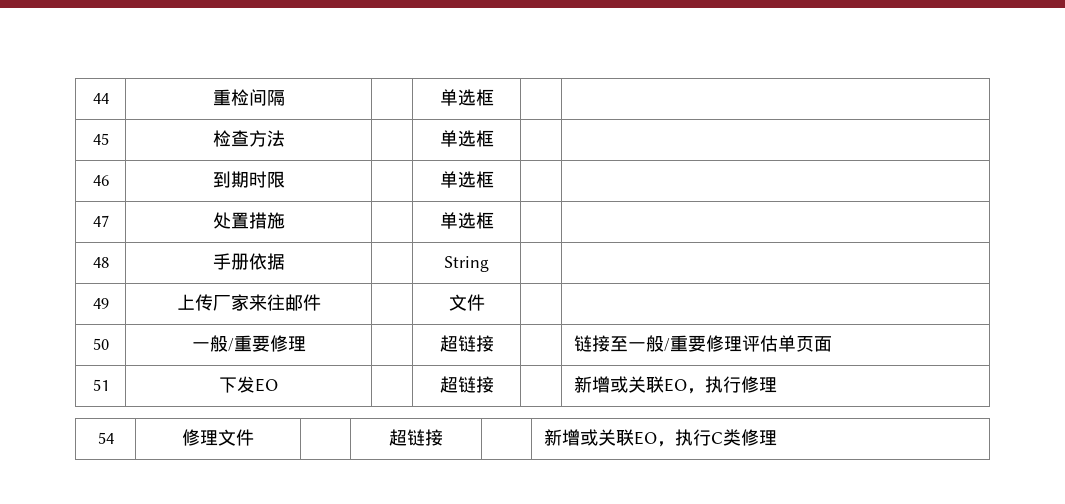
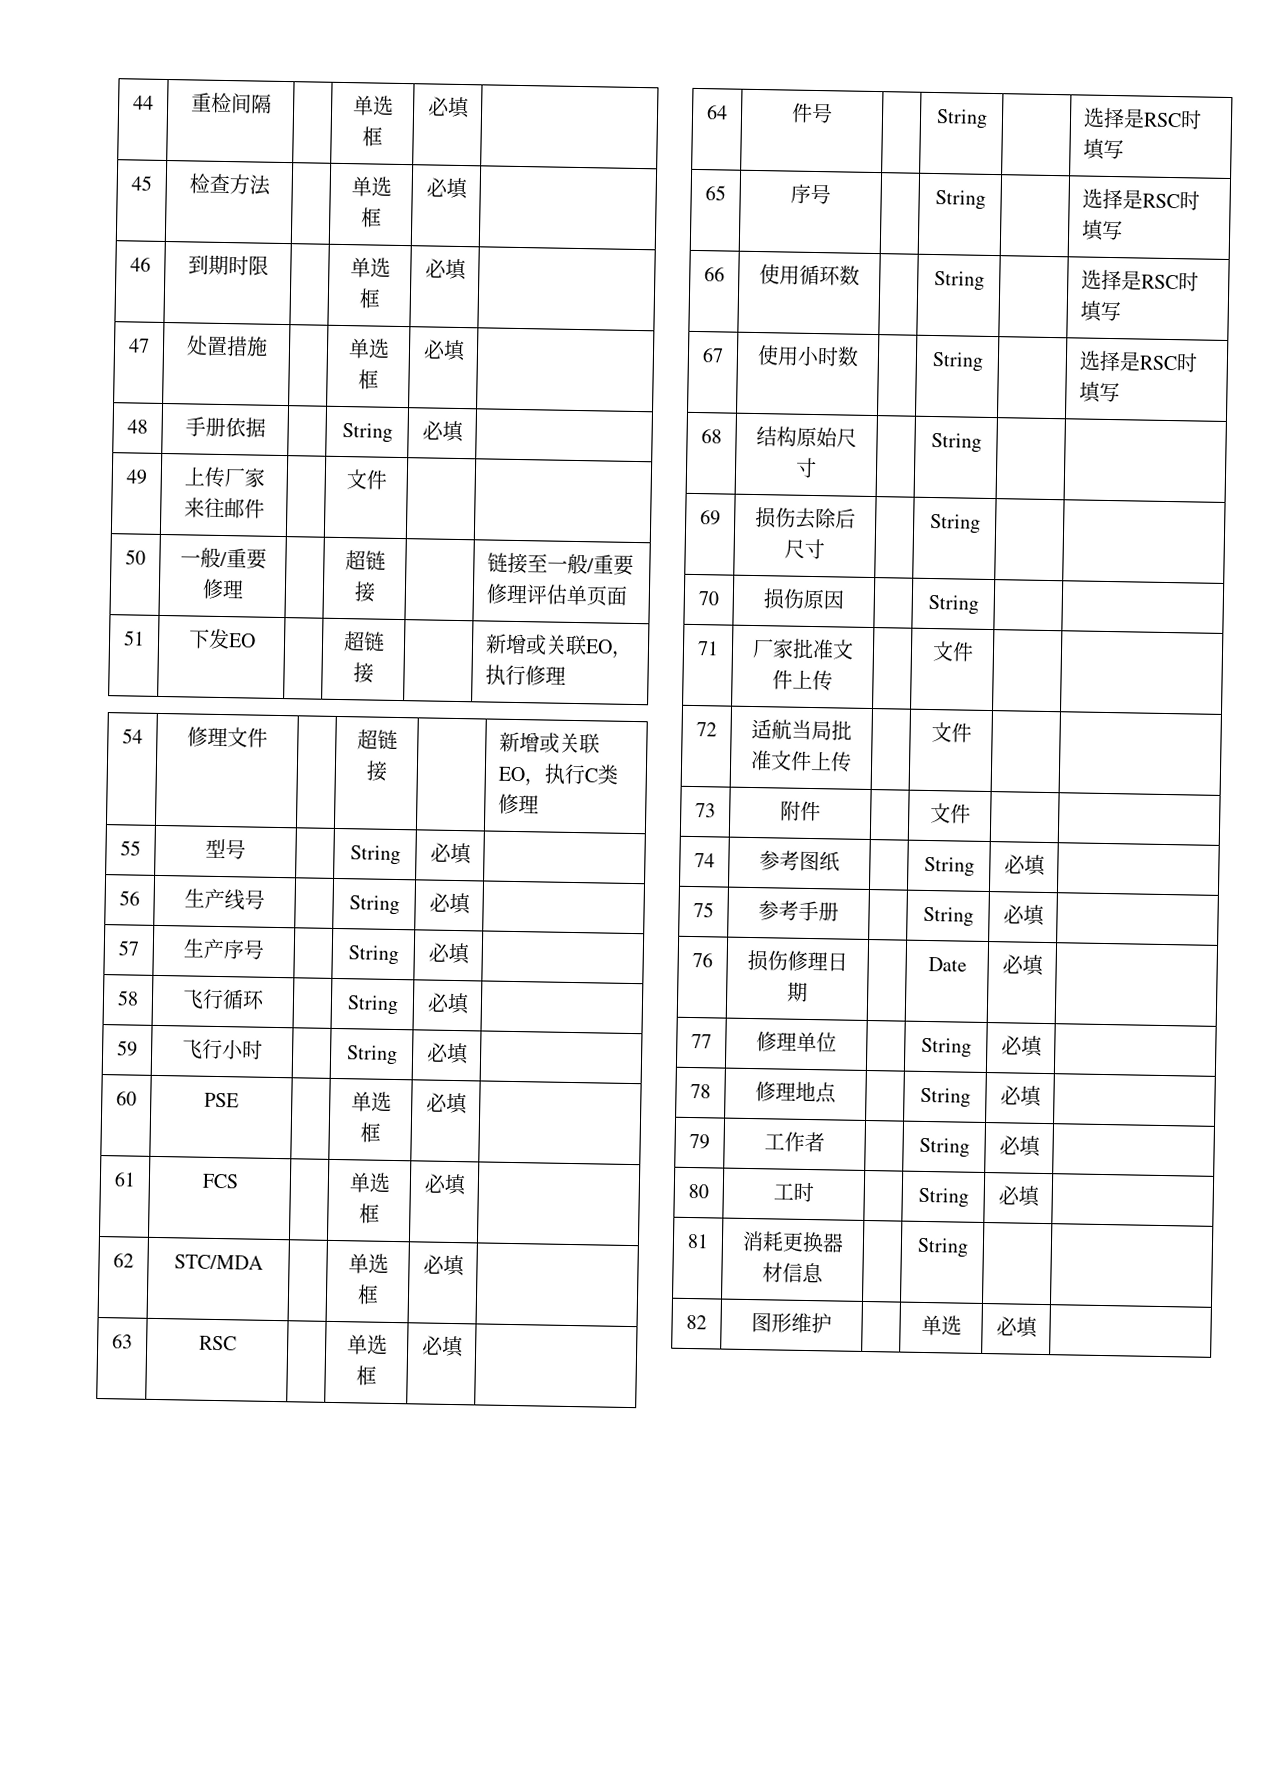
- 44 | 重检间隔 | | 单选框 | |
+ 44 | 重检间隔 | | 单选框 | 必填 |
- 45 | 检查方法 | | 单选框 | |
+ 45 | 检查方法 | | 单选框 | 必填 |
- 46 | 到期时限 | | 单选框 | |
+ 46 | 到期时限 | | 单选框 | 必填 |
- 47 | 处置措施 | | 单选框 | |
+ 47 | 处置措施 | | 单选框 | 必填 |
- 48 | 手册依据 | | String | |
+ 48 | 手册依据 | | String | 必填 |
+ 55 | 型号 | | String | 必填 |
+ 56 | 生产线号 | | String | 必填 |
+ 57 | 生产序号 | | String | 必填 |
+ 58 | 飞行循环 | | String | 必填 |
+ 59 | 飞行小时 | | String | 必填 |
+ 60 | PSE | | 单选框 | 必填 |
+ 61 | FCS | | 单选框 | 必填 |
+ 62 | STC/MDA | | 单选框 | 必填 |
+ 63 | RSC | | 单选框 | 必填 |
+ 64 | 件号 | | String | | 选择是RSC时填写
+ 65 | 序号 | | String | | 选择是RSC时填写
+ 66 | 使用循环数 | | String | | 选择是RSC时填写
+ 67 | 使用小时数 | | String | | 选择是RSC时填写
+ 68 | 结构原始尺寸 | | String | |
+ 69 | 损伤去除后尺寸 | | String | |
+ 70 | 损伤原因 | | String | |
+ 71 | 厂家批准文件上传 | | 文件 | |
+ 72 | 适航当局批准文件上传 | | 文件 | |
+ 73 | 附件 | | 文件 | |
+ 74 | 参考图纸 | | String | 必填 |
+ 75 | 参考手册 | | String | 必填 |
+ 76 | 损伤修理日期 | | Date | 必填 |
+ 77 | 修理单位 | | String | 必填 |
+ 78 | 修理地点 | | String | 必填 |
+ 79 | 工作者 | | String | 必填 |
+ 80 | 工时 | | String | 必填 |
+ 81 | 消耗更换器材信息 | | String | |
+ 82 | 图形维护 | | 单选 | 必填 |

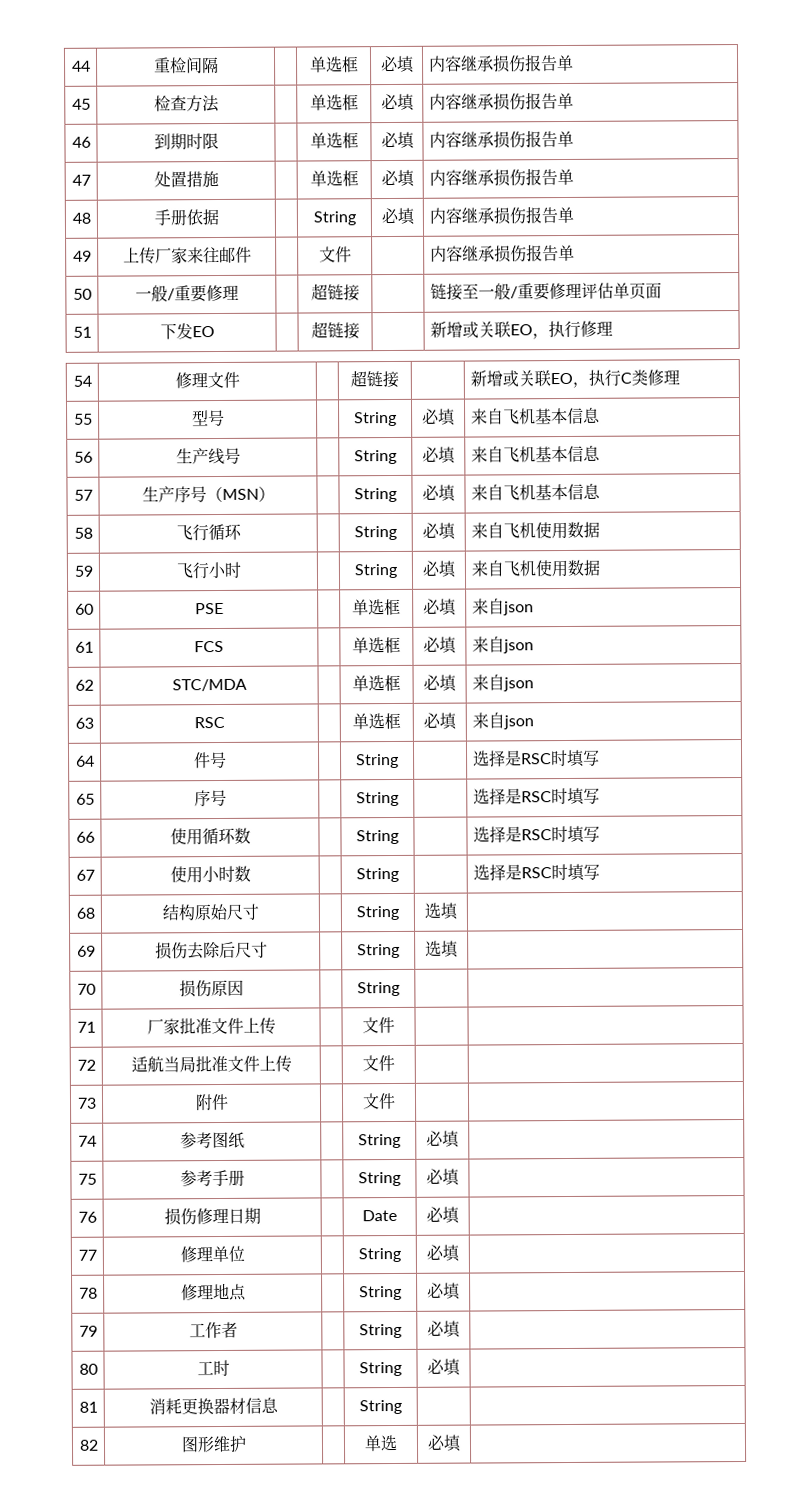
- 44 | 重检间隔 | | 单选框 | 必填 |
+ 44 | 重检间隔 | | 单选框 | 必填 | 内容继承损伤报告单
- 45 | 检查方法 | | 单选框 | 必填 |
+ 45 | 检查方法 | | 单选框 | 必填 | 内容继承损伤报告单
- 46 | 到期时限 | | 单选框 | 必填 |
+ 46 | 到期时限 | | 单选框 | 必填 | 内容继承损伤报告单
- 47 | 处置措施 | | 单选框 | 必填 |
+ 47 | 处置措施 | | 单选框 | 必填 | 内容继承损伤报告单
- 48 | 手册依据 | | String | 必填 |
+ 48 | 手册依据 | | String | 必填 | 内容继承损伤报告单
- 49 | 上传厂家来往邮件 | | 文件 | |
+ 49 | 上传厂家来往邮件 | | 文件 | | 内容继承损伤报告单
- 55 | 型号 | | String | 必填 |
+ 55 | 型号 | | String | 必填 | 来自飞机基本信息
- 56 | 生产线号 | | String | 必填 |
+ 56 | 生产线号 | | String | 必填 | 来自飞机基本信息
- 57 | 生产序号 | | String | 必填 |
+ 57 | 生产序号（MSN） | | String | 必填 | 来自飞机基本信息
- 58 | 飞行循环 | | String | 必填 |
+ 58 | 飞行循环 | | String | 必填 | 来自飞机使用数据
- 59 | 飞行小时 | | String | 必填 |
+ 59 | 飞行小时 | | String | 必填 | 来自飞机使用数据
- 60 | PSE | | 单选框 | 必填 |
+ 60 | PSE | | 单选框 | 必填 | 来自json
- 61 | FCS | | 单选框 | 必填 |
+ 61 | FCS | | 单选框 | 必填 | 来自json
- 62 | STC/MDA | | 单选框 | 必填 |
+ 62 | STC/MDA | | 单选框 | 必填 | 来自json
- 63 | RSC | | 单选框 | 必填 |
+ 63 | RSC | | 单选框 | 必填 | 来自json
- 68 | 结构原始尺寸 | | String | |
+ 68 | 结构原始尺寸 | | String | 选填 |
- 69 | 损伤去除后尺寸 | | String | |
+ 69 | 损伤去除后尺寸 | | String | 选填 |

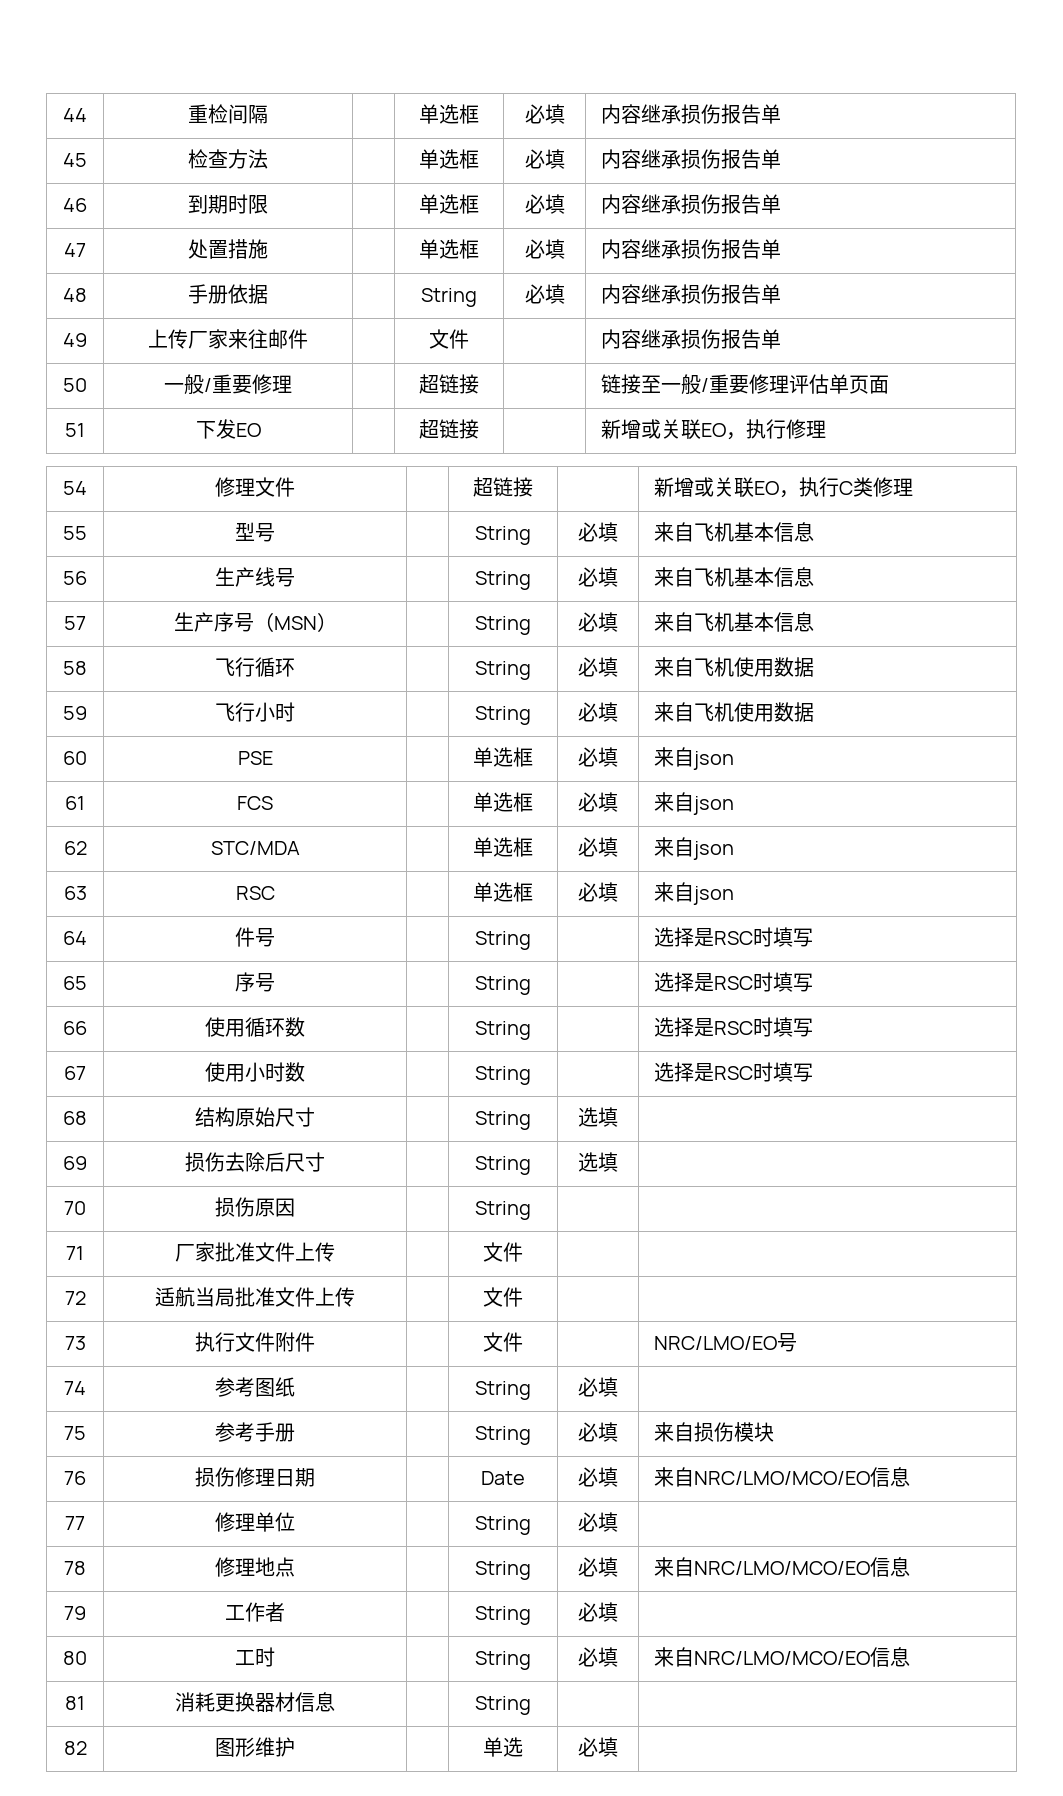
- 73 | 附件 | | 文件 | |
+ 73 | 执行文件附件 | | 文件 | | NRC/LMO/EO号
- 75 | 参考手册 | | String | 必填 |
+ 75 | 参考手册 | | String | 必填 | 来自损伤模块
- 76 | 损伤修理日期 | | Date | 必填 |
+ 76 | 损伤修理日期 | | Date | 必填 | 来自NRC/LMO/MCO/EO信息
- 78 | 修理地点 | | String | 必填 |
+ 78 | 修理地点 | | String | 必填 | 来自NRC/LMO/MCO/EO信息
- 80 | 工时 | | String | 必填 |
+ 80 | 工时 | | String | 必填 | 来自NRC/LMO/MCO/EO信息

